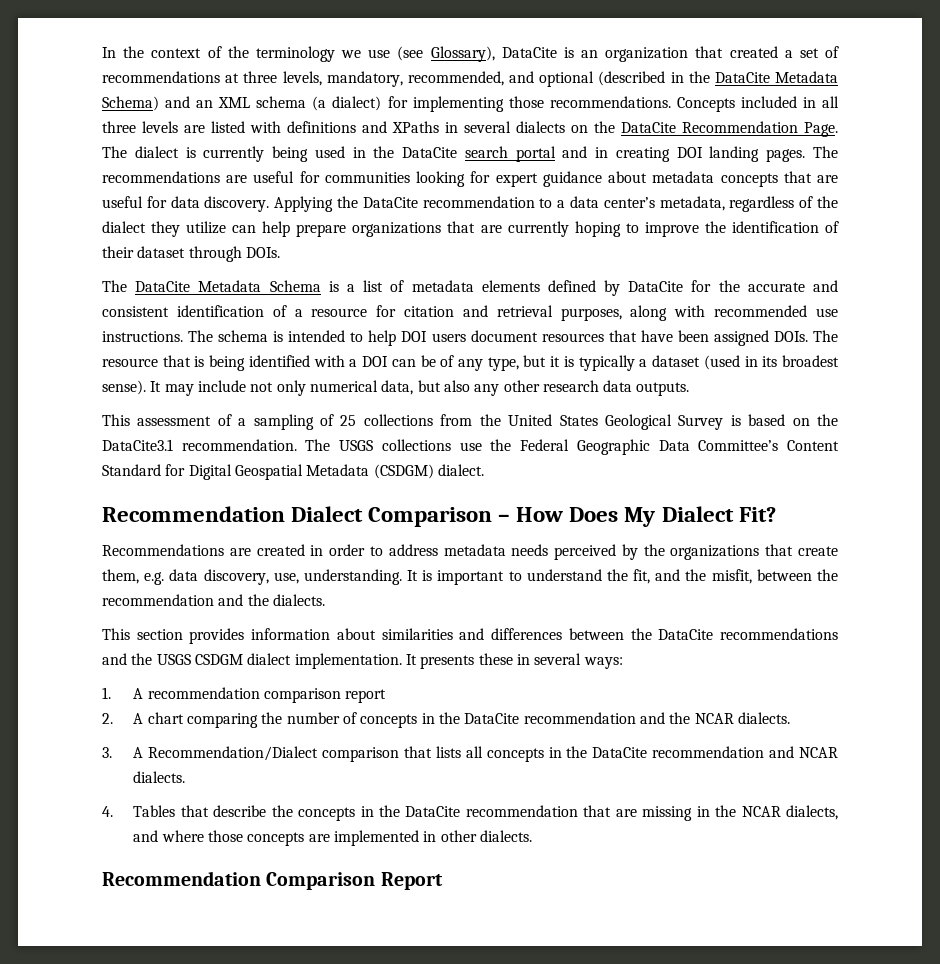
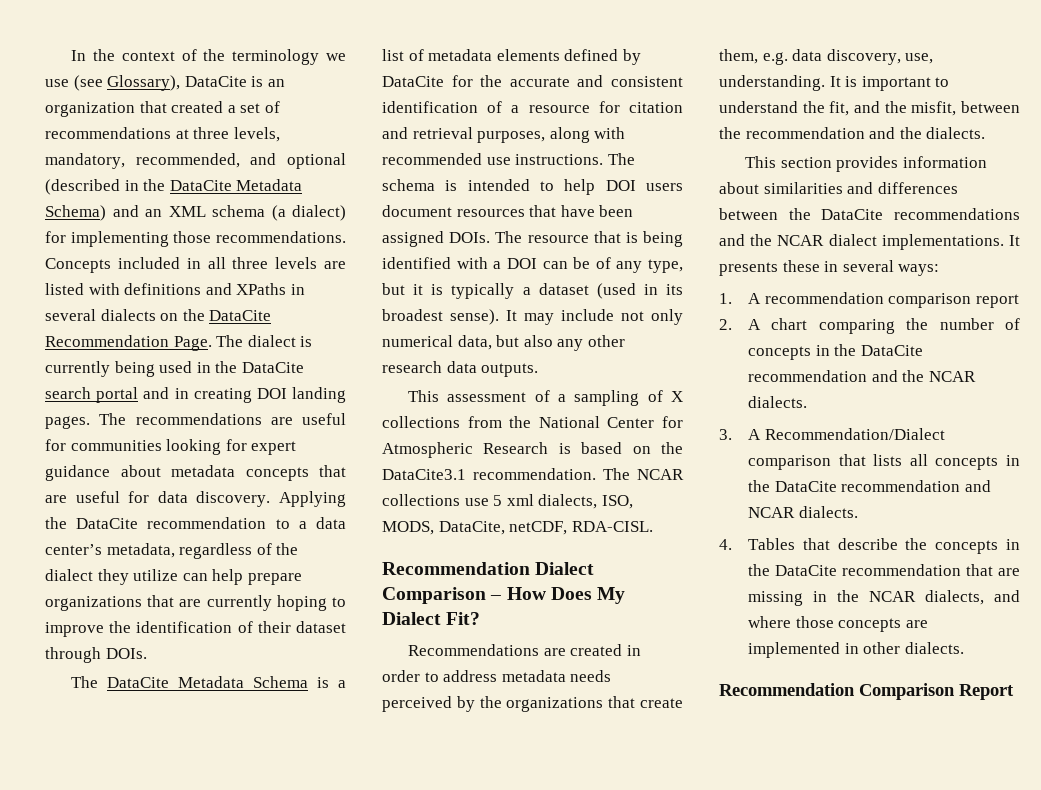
- This assessment of a sampling of 25 collections from the United States Geological Survey is based on the DataCite3.1 recommendation.
+ This assessment of a sampling of X collections from the National Center for Atmospheric Research is based on the DataCite3.1 recommendation.
- The USGS collections use the Federal Geographic Data Committee’s Content Standard for Digital Geospatial Metadata (CSDGM) dialect.
+ The NCAR collections use 5 xml dialects, ISO, MODS, DataCite, netCDF, RDA-CISL.
- This section provides information about similarities and differences between the DataCite recommendations and the USGS CSDGM dialect implementation.
+ This section provides information about similarities and differences between the DataCite recommendations and the NCAR dialect implementations.

